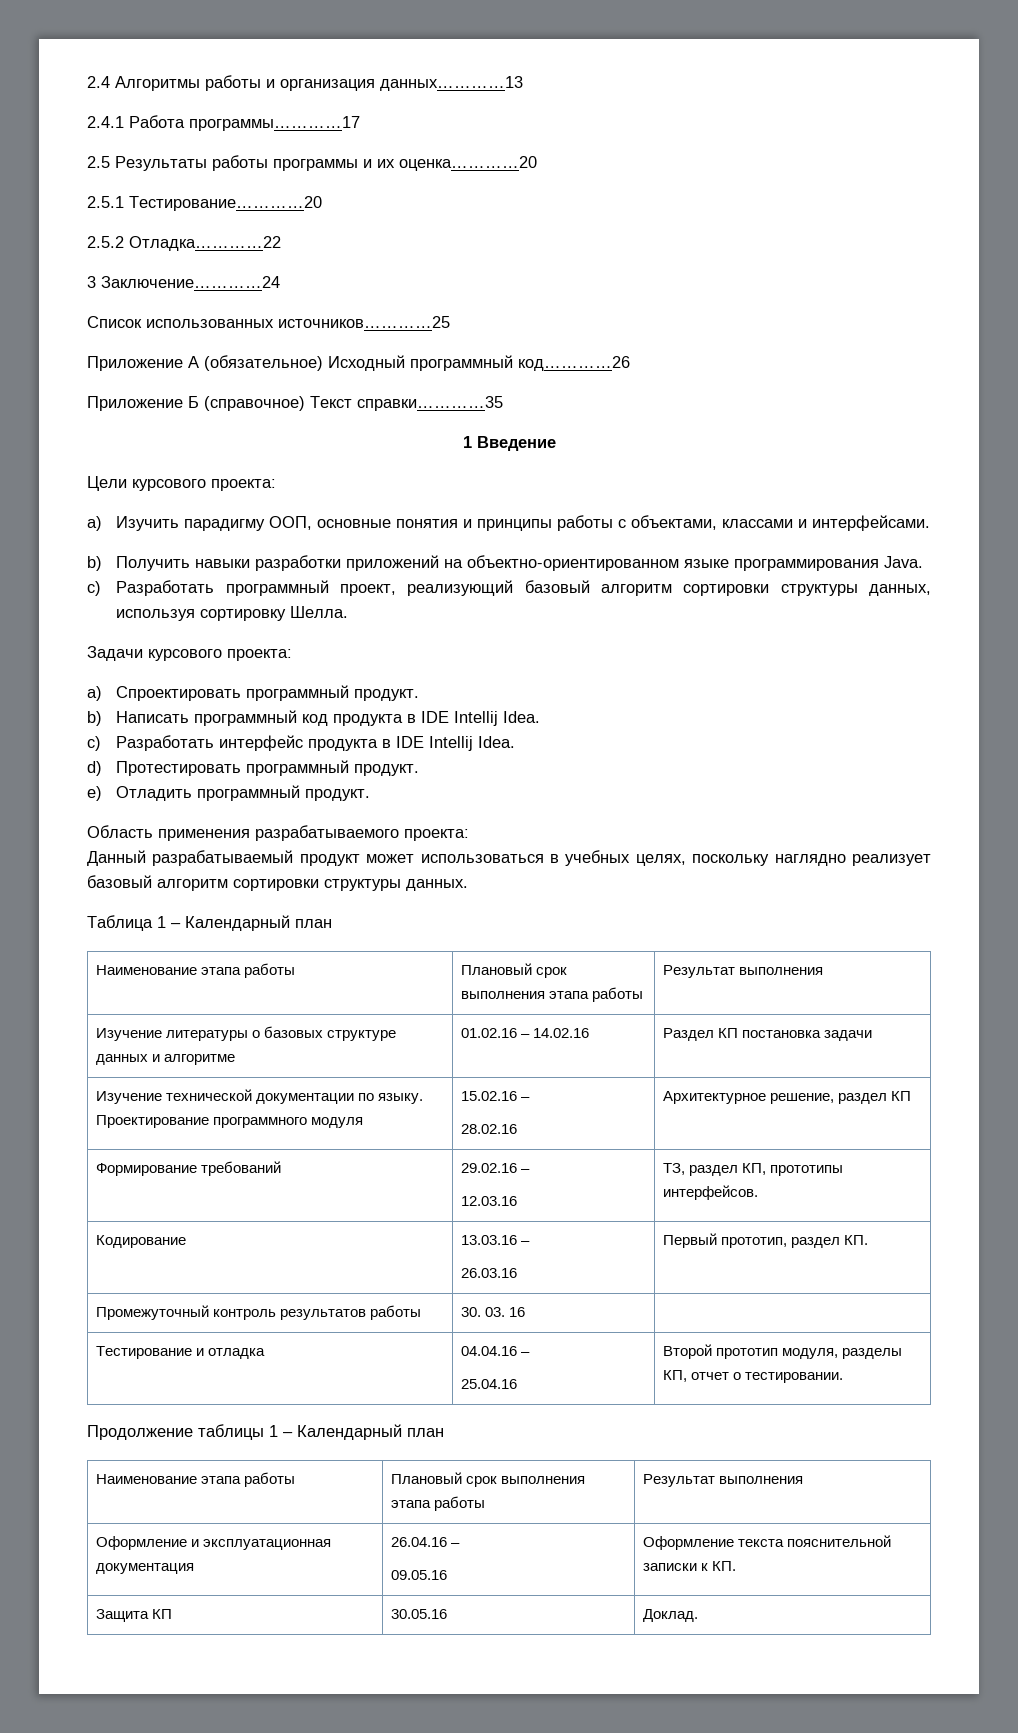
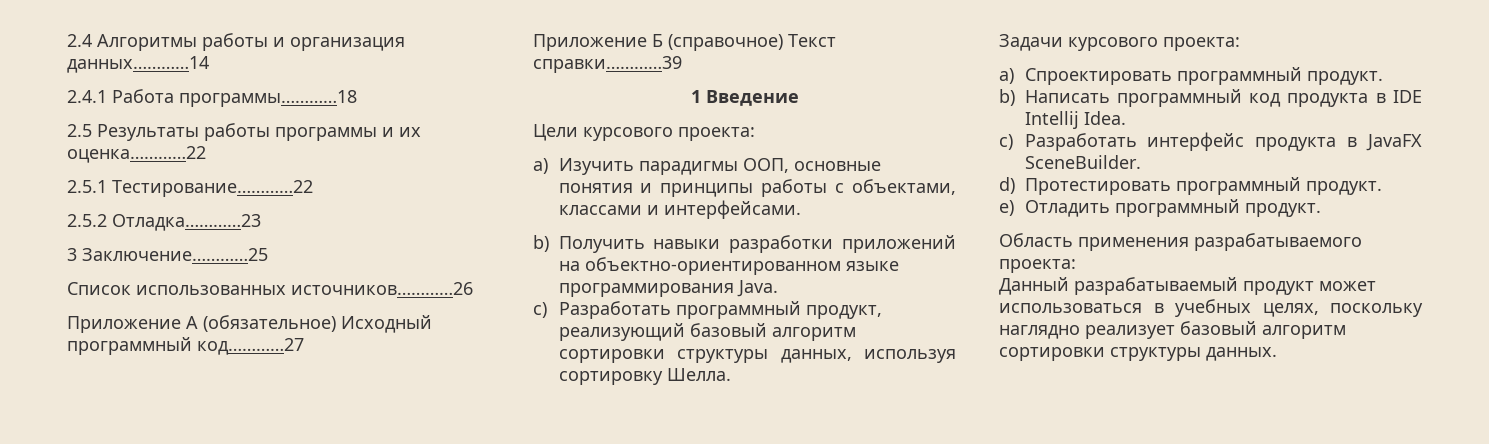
- 2.4 Алгоритмы работы и организация данных…………13
+ 2.4 Алгоритмы работы и организация данных…………14
- 2.4.1 Работа программы…………17
+ 2.4.1 Работа программы…………18
- 2.5 Результаты работы программы и их оценка…………20
+ 2.5 Результаты работы программы и их оценка…………22
- 2.5.1 Тестирование…………20
+ 2.5.1 Тестирование…………22
- 2.5.2 Отладка…………22
+ 2.5.2 Отладка…………23
- 3 Заключение…………24
+ 3 Заключение…………25
- Список использованных источников…………25
+ Список использованных источников…………26
- Приложение А (обязательное) Исходный программный код…………26
+ Приложение А (обязательное) Исходный программный код…………27
- Приложение Б (справочное) Текст справки…………35
+ Приложение Б (справочное) Текст справки…………39
- a) Изучить парадигму ООП, основные понятия и принципы работы с объектами, классами и интерфейсами.
+ a) Изучить парадигмы ООП, основные понятия и принципы работы с объектами, классами и интерфейсами.
- c) Разработать программный проект, реализующий базовый алгоритм сортировки структуры данных, используя сортировку Шелла.
+ c) Разработать программный продукт, реализующий базовый алгоритм сортировки структуры данных, используя сортировку Шелла.
- c) Разработать интерфейс продукта в IDE Intellij Idea.
+ c) Разработать интерфейс продукта в JavaFX SceneBuilder.
- Таблица 1 – Календарный план
- Наименование этапа работы | Плановый срок выполнения этапа работы | Результат выполнения
- Изучение литературы о базовых структуре данных и алгоритме | 01.02.16 – 14.02.16 | Раздел КП постановка задачи
- Изучение технической документации по языку. Проектирование программного модуля | 15.02.16 –
- 28.02.16 | Архитектурное решение, раздел КП
- Формирование требований | 29.02.16 –
- 12.03.16 | ТЗ, раздел КП, прототипы интерфейсов.
- Кодирование | 13.03.16 –
- 26.03.16 | Первый прототип, раздел КП.
- Промежуточный контроль результатов работы | 30. 03. 16 |
- Тестирование и отладка | 04.04.16 –
- 25.04.16 | Второй прототип модуля, разделы КП, отчет о тестировании.
- Продолжение таблицы 1 – Календарный план
- Наименование этапа работы | Плановый срок выполнения этапа работы | Результат выполнения
- Оформление и эксплуатационная документация | 26.04.16 –
- 09.05.16 | Оформление текста пояснительной записки к КП.
- Защита КП | 30.05.16 | Доклад.

